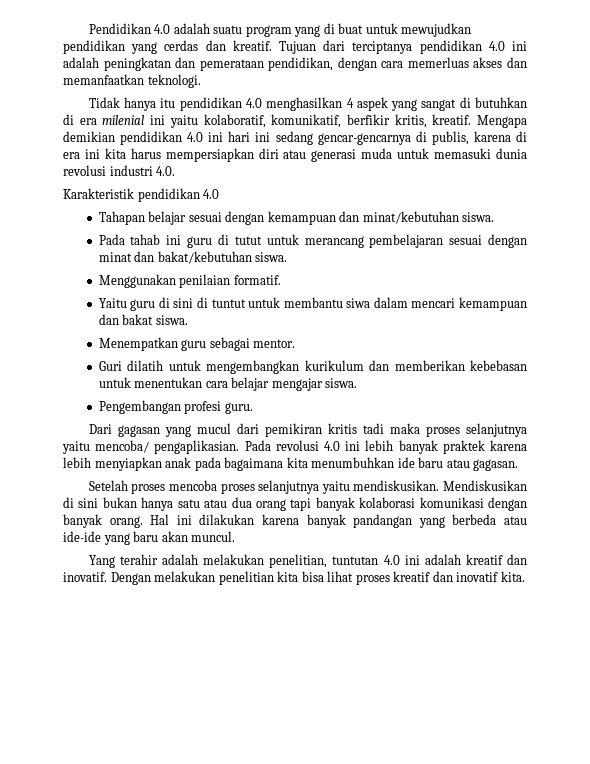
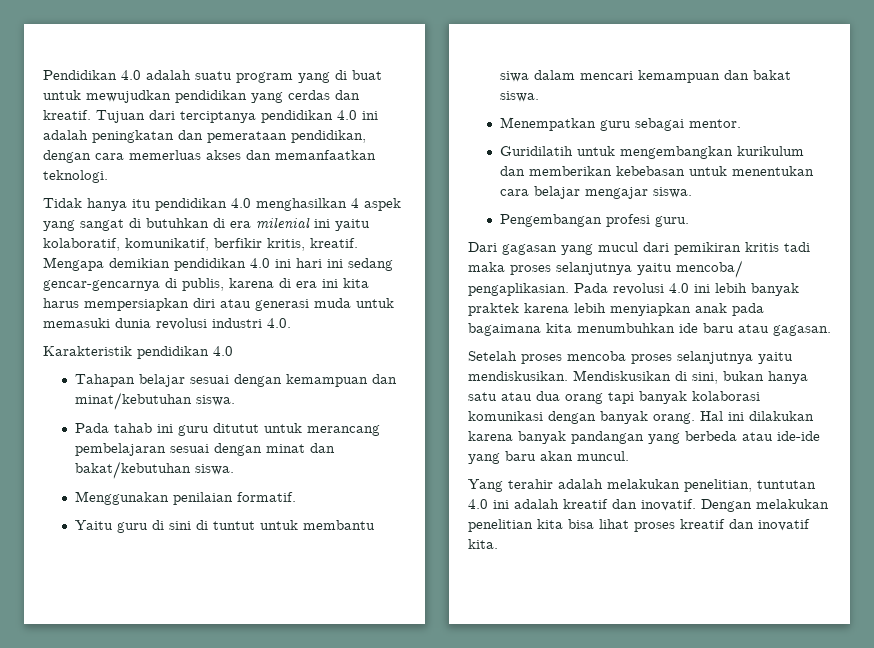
- Pada tahab ini guru di tutut untuk merancang pembelajaran sesuai dengan minat dan bakat/kebutuhan siswa.
+ Pada tahab ini guru ditutut untuk merancang pembelajaran sesuai dengan minat dan bakat/kebutuhan siswa.
- Guri dilatih untuk mengembangkan kurikulum dan memberikan kebebasan untuk menentukan cara belajar mengajar siswa.
+ Guridilatih untuk mengembangkan kurikulum dan memberikan kebebasan untuk menentukan cara belajar mengajar siswa.
- Mendiskusikan di sini bukan hanya satu atau dua orang tapi banyak kolaborasi komunikasi dengan banyak orang.
+ Mendiskusikan di sini, bukan hanya satu atau dua orang tapi banyak kolaborasi komunikasi dengan banyak orang.

